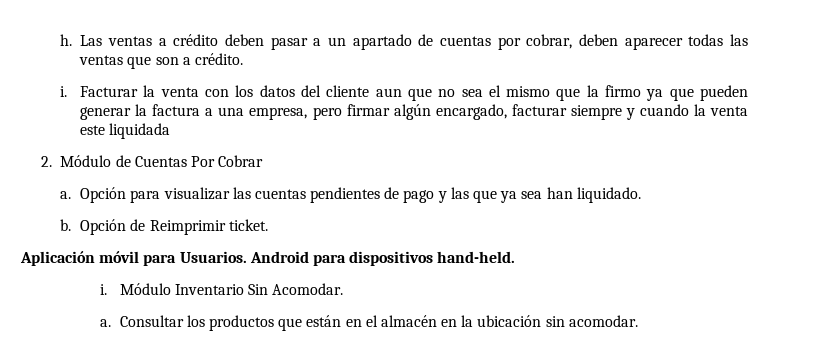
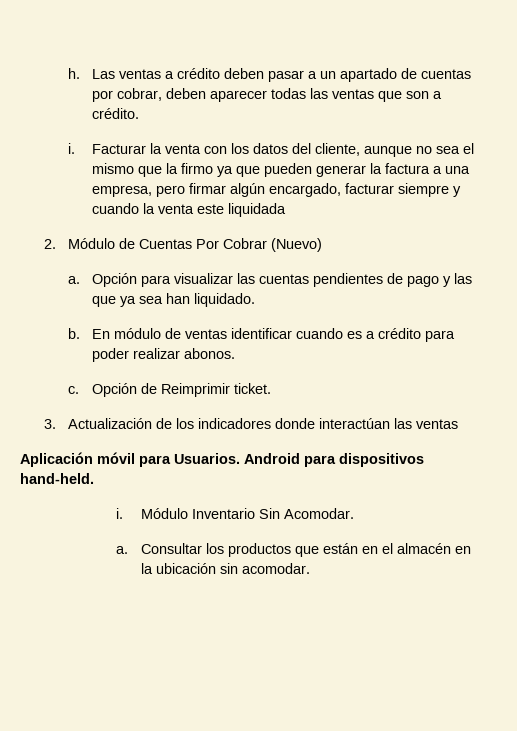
- Facturar la venta con los datos del cliente aun que no sea el mismo que la firmo ya que pueden generar la factura a una empresa, pero firmar algún encargado, facturar siempre y cuando la venta este liquidada
+ Facturar la venta con los datos del cliente, aunque no sea el mismo que la firmo ya que pueden generar la factura a una empresa, pero firmar algún encargado, facturar siempre y cuando la venta este liquidada
- 2. Módulo de Cuentas Por Cobrar
+ 2. Módulo de Cuentas Por Cobrar (Nuevo)
- Opción de Reimprimir ticket.
+ En módulo de ventas identificar cuando es a crédito para poder realizar abonos.
+ c. Opción de Reimprimir ticket.
+ 3. Actualización de los indicadores donde interactúan las ventas

